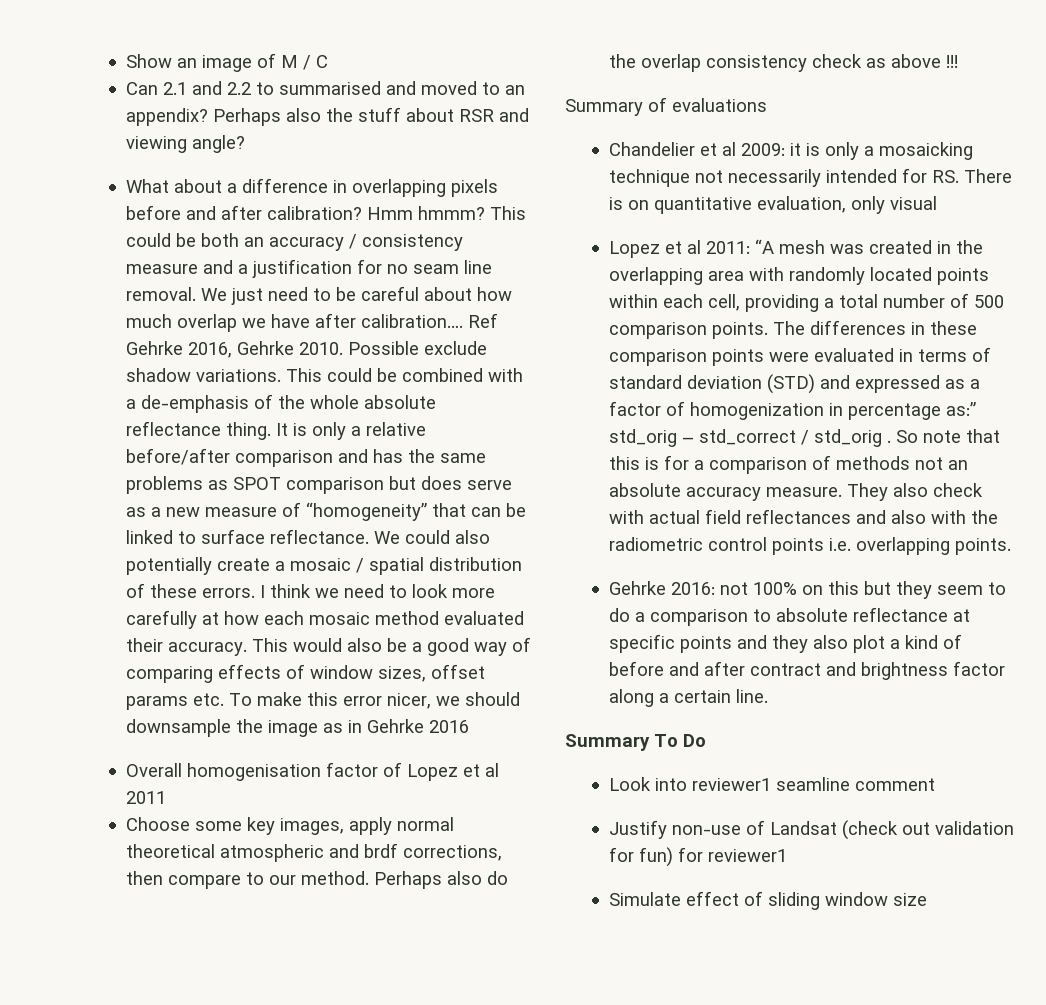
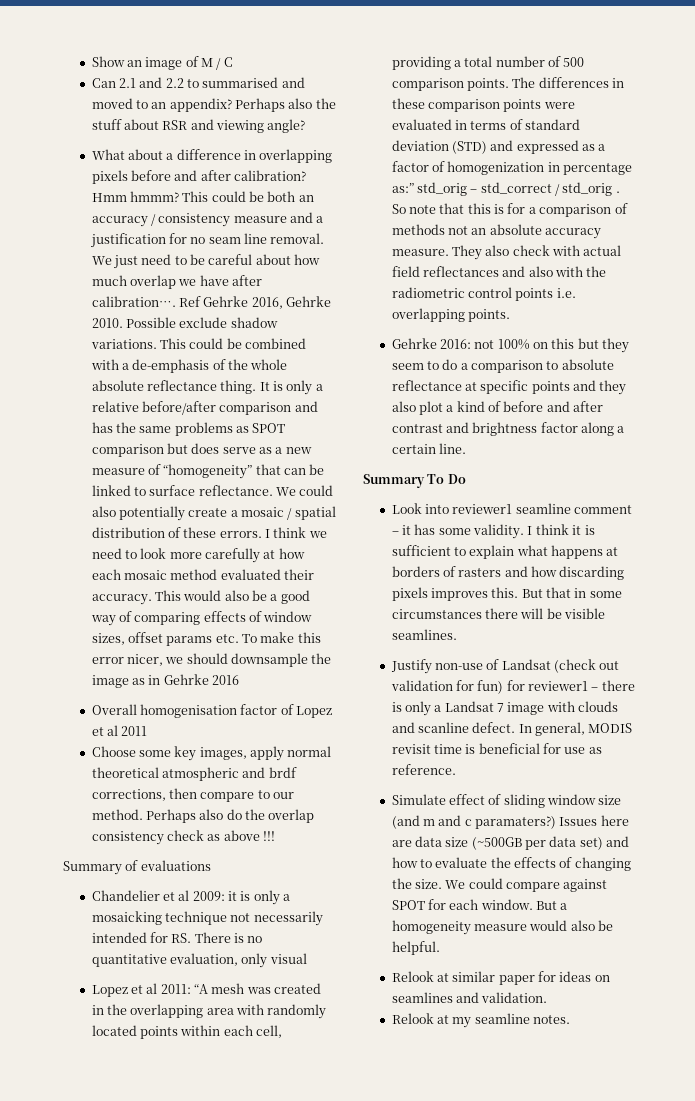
- Chandelier et al 2009: it is only a mosaicking technique not necessarily intended for RS. There is on quantitative evaluation, only visual
+ Chandelier et al 2009: it is only a mosaicking technique not necessarily intended for RS. There is no quantitative evaluation, only visual
- Gehrke 2016: not 100% on this but they seem to do a comparison to absolute reflectance at specific points and they also plot a kind of before and after contract and brightness factor along a certain line.
+ Gehrke 2016: not 100% on this but they seem to do a comparison to absolute reflectance at specific points and they also plot a kind of before and after contrast and brightness factor along a certain line.
- Look into reviewer1 seamline comment
+ Look into reviewer1 seamline comment – it has some validity. I think it is sufficient to explain what happens at borders of rasters and how discarding pixels improves this. But that in some circumstances there will be visible seamlines.
- Justify non-use of Landsat (check out validation for fun) for reviewer1
+ Justify non-use of Landsat (check out validation for fun) for reviewer1 – there is only a Landsat 7 image with clouds and scanline defect. In general, MODIS revisit time is beneficial for use as reference.
- Simulate effect of sliding window size
+ Simulate effect of sliding window size (and m and c paramaters?) Issues here are data size (~500GB per data set) and how to evaluate the effects of changing the size. We could compare against SPOT for each window. But a homogeneity measure would also be helpful.
+ Relook at similar paper for ideas on seamlines and validation.
+ Relook at my seamline notes.

